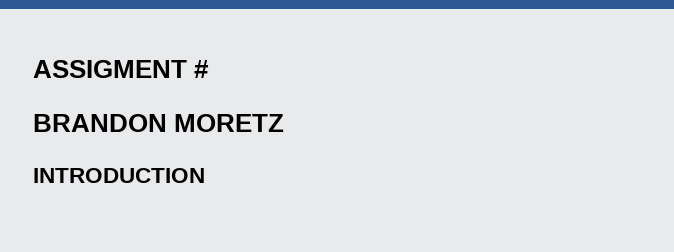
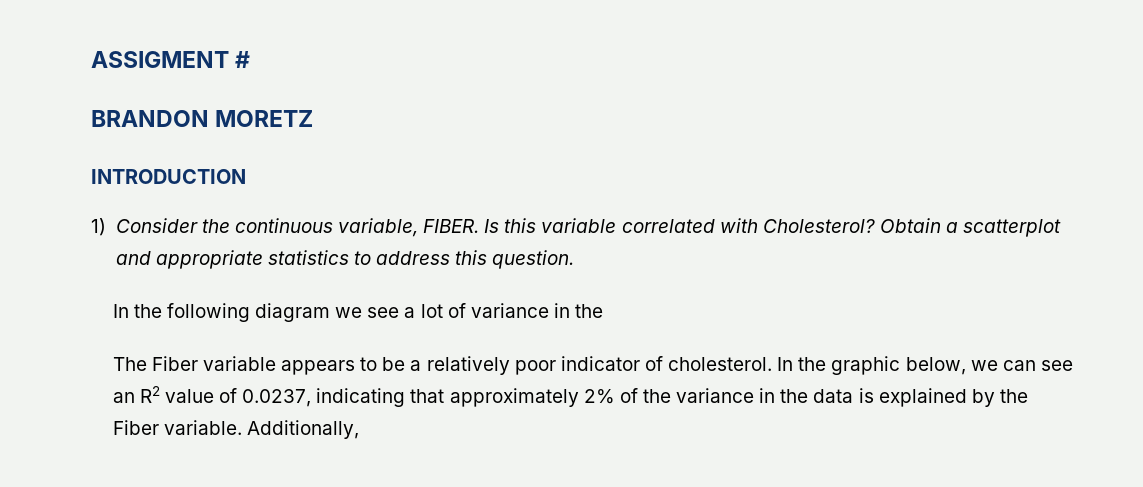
+ 1) Consider the continuous variable, FIBER. Is this variable correlated with Cholesterol? Obtain a scatterplot and appropriate statistics to address this question.
+ In the following diagram we see a lot of variance in the
+ The Fiber variable appears to be a relatively poor indicator of cholesterol. In the graphic below, we can see an R2 value of 0.0237, indicating that approximately 2% of the variance in the data is explained by the Fiber variable. Additionally,

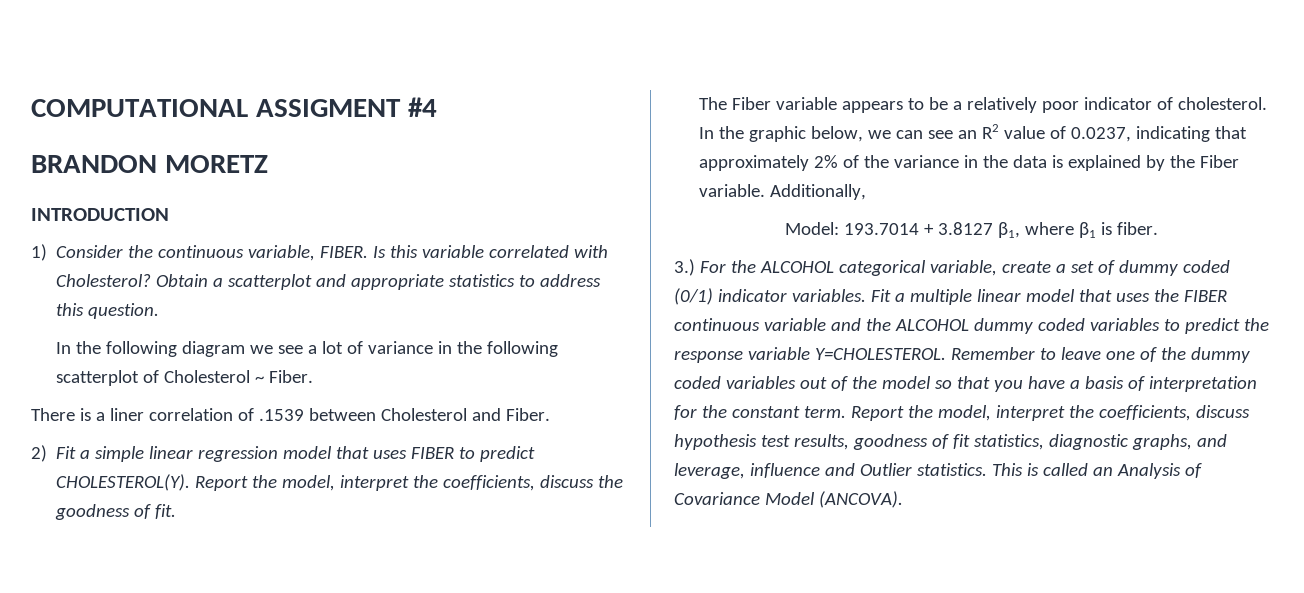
- ASSIGMENT #
+ COMPUTATIONAL ASSIGMENT #4
- In the following diagram we see a lot of variance in the
+ In the following diagram we see a lot of variance in the following scatterplot of Cholesterol ~ Fiber.
+ There is a liner correlation of .1539 between Cholesterol and Fiber.
+ 2) Fit a simple linear regression model that uses FIBER to predict CHOLESTEROL(Y). Report the model, interpret the coefficients, discuss the goodness of fit.
+ Model: 193.7014 + 3.8127 β1, where β1 is fiber.
+ 3.) For the ALCOHOL categorical variable, create a set of dummy coded (0/1) indicator variables. Fit a multiple linear model that uses the FIBER continuous variable and the ALCOHOL dummy coded variables to predict the response variable Y=CHOLESTEROL. Remember to leave one of the dummy coded variables out of the model so that you have a basis of interpretation for the constant term. Report the model, interpret the coefficients, discuss hypothesis test results, goodness of fit statistics, diagnostic graphs, and leverage, influence and Outlier statistics. This is called an Analysis of Covariance Model (ANCOVA).

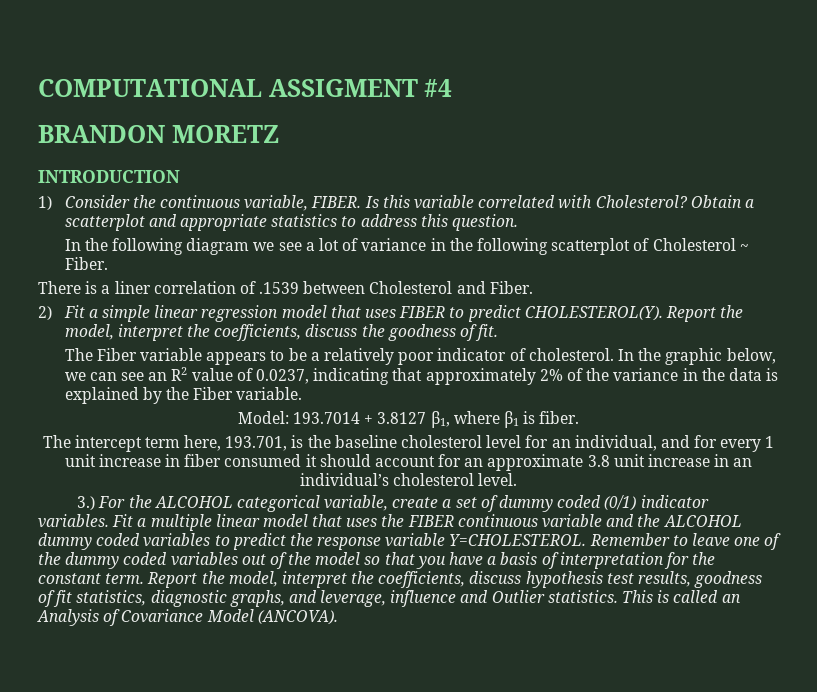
- Additionally,
+ The intercept term here, 193.701, is the baseline cholesterol level for an individual, and for every 1 unit increase in fiber consumed it should account for an approximate 3.8 unit increase in an individual’s cholesterol level.

